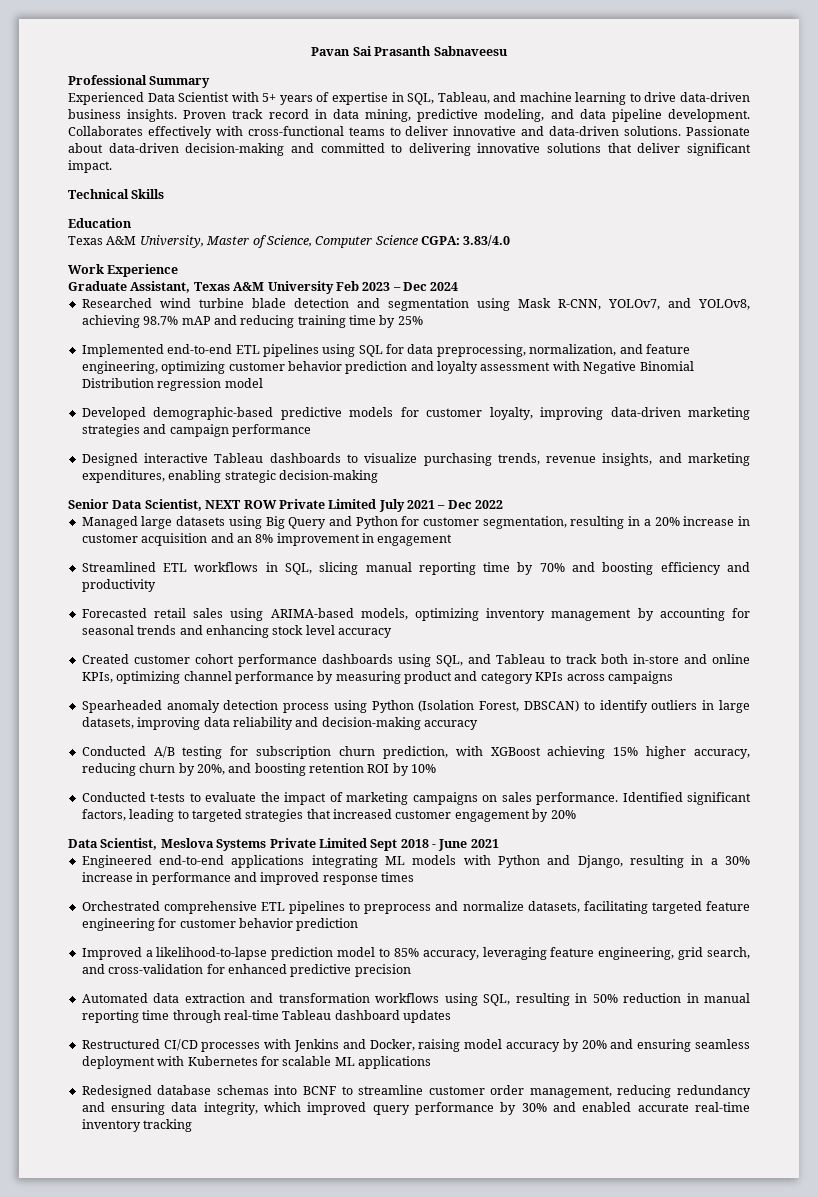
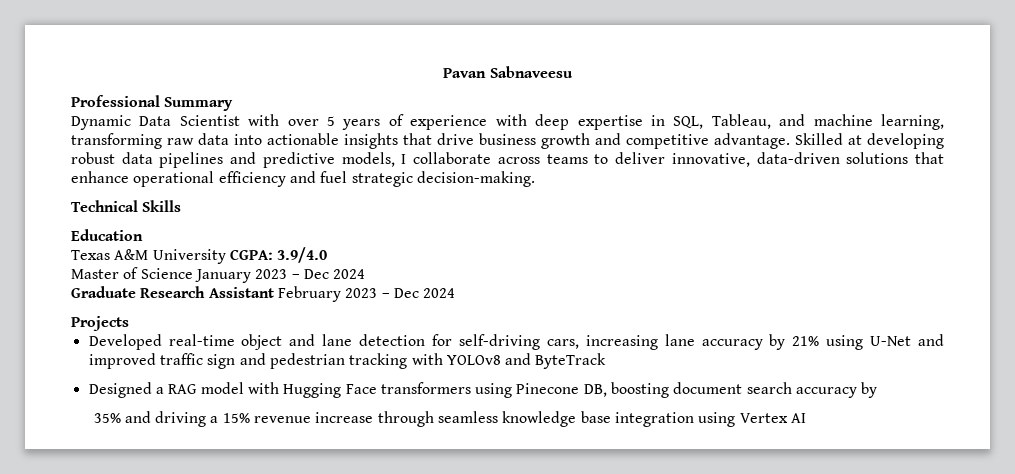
- Pavan Sai Prasanth Sabnaveesu
+ Pavan Sabnaveesu
- Experienced Data Scientist with 5+ years of expertise in SQL, Tableau, and machine learning to drive data-driven business insights. Proven track record in data mining, predictive modeling, and data pipeline development. Collaborates effectively with cross-functional teams to deliver innovative and data-driven solutions. Passionate about data-driven decision-making and committed to delivering innovative solutions that deliver significant impact.
+ Dynamic Data Scientist with over 5 years of experience with deep expertise in SQL, Tableau, and machine learning, transforming raw data into actionable insights that drive business growth and competitive advantage. Skilled at developing robust data pipelines and predictive models, I collaborate across teams to deliver innovative, data-driven solutions that enhance operational efficiency and fuel strategic decision-making.
- Texas A&M University, Master of Science, Computer Science CGPA: 3.83/4.0
- Work Experience
- Graduate Assistant, Texas A&M University Feb 2023 – Dec 2024
- Researched wind turbine blade detection and segmentation using Mask R-CNN, YOLOv7, and YOLOv8, achieving 98.7% mAP and reducing training time by 25%
- Implemented end-to-end ETL pipelines using SQL for data preprocessing, normalization, and feature engineering, optimizing customer behavior prediction and loyalty assessment with Negative Binomial Distribution regression model
- Developed demographic-based predictive models for customer loyalty, improving data-driven marketing strategies and campaign performance
- Designed interactive Tableau dashboards to visualize purchasing trends, revenue insights, and marketing expenditures, enabling strategic decision-making
- Senior Data Scientist, NEXT ROW Private Limited July 2021 – Dec 2022
- Managed large datasets using Big Query and Python for customer segmentation, resulting in a 20% increase in customer acquisition and an 8% improvement in engagement
- Streamlined ETL workflows in SQL, slicing manual reporting time by 70% and boosting efficiency and productivity
- Forecasted retail sales using ARIMA-based models, optimizing inventory management by accounting for seasonal trends and enhancing stock level accuracy
- Created customer cohort performance dashboards using SQL, and Tableau to track both in-store and online KPIs, optimizing channel performance by measuring product and category KPIs across campaigns
- Spearheaded anomaly detection process using Python (Isolation Forest, DBSCAN) to identify outliers in large datasets, improving data reliability and decision-making accuracy
- Conducted A/B testing for subscription churn prediction, with XGBoost achieving 15% higher accuracy, reducing churn by 20%, and boosting retention ROI by 10%
- Conducted t-tests to evaluate the impact of marketing campaigns on sales performance. Identified significant factors, leading to targeted strategies that increased customer engagement by 20%
- Data Scientist, Meslova Systems Private Limited Sept 2018 - June 2021
- Engineered end-to-end applications integrating ML models with Python and Django, resulting in a 30% increase in performance and improved response times
- Orchestrated comprehensive ETL pipelines to preprocess and normalize datasets, facilitating targeted feature engineering for customer behavior prediction
- Improved a likelihood-to-lapse prediction model to 85% accuracy, leveraging feature engineering, grid search, and cross-validation for enhanced predictive precision
- Automated data extraction and transformation workflows using SQL, resulting in 50% reduction in manual reporting time through real-time Tableau dashboard updates
- Restructured CI/CD processes with Jenkins and Docker, raising model accuracy by 20% and ensuring seamless deployment with Kubernetes for scalable ML applications
- Redesigned database schemas into BCNF to streamline customer order management, reducing redundancy and ensuring data integrity, which improved query performance by 30% and enabled accurate real-time inventory tracking
+ Texas A&M University CGPA: 3.9/4.0
+ Master of Science January 2023 – Dec 2024
+ Graduate Research Assistant February 2023 – Dec 2024
+ Projects
+ Developed real-time object and lane detection for self-driving cars, increasing lane accuracy by 21% using U-Net and improved traffic sign and pedestrian tracking with YOLOv8 and ByteTrack
+ Designed a RAG model with Hugging Face transformers using Pinecone DB, boosting document search accuracy by
+ 35% and driving a 15% revenue increase through seamless knowledge base integration using Vertex AI

